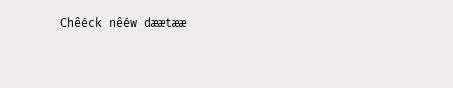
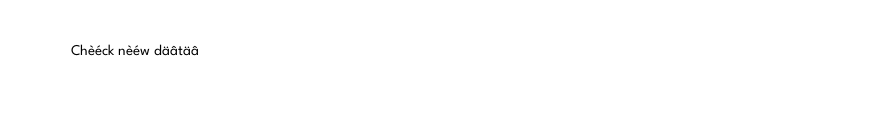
- Chêéck nêéw dæætææ
+ Chèéck nèéw däâtäâ

